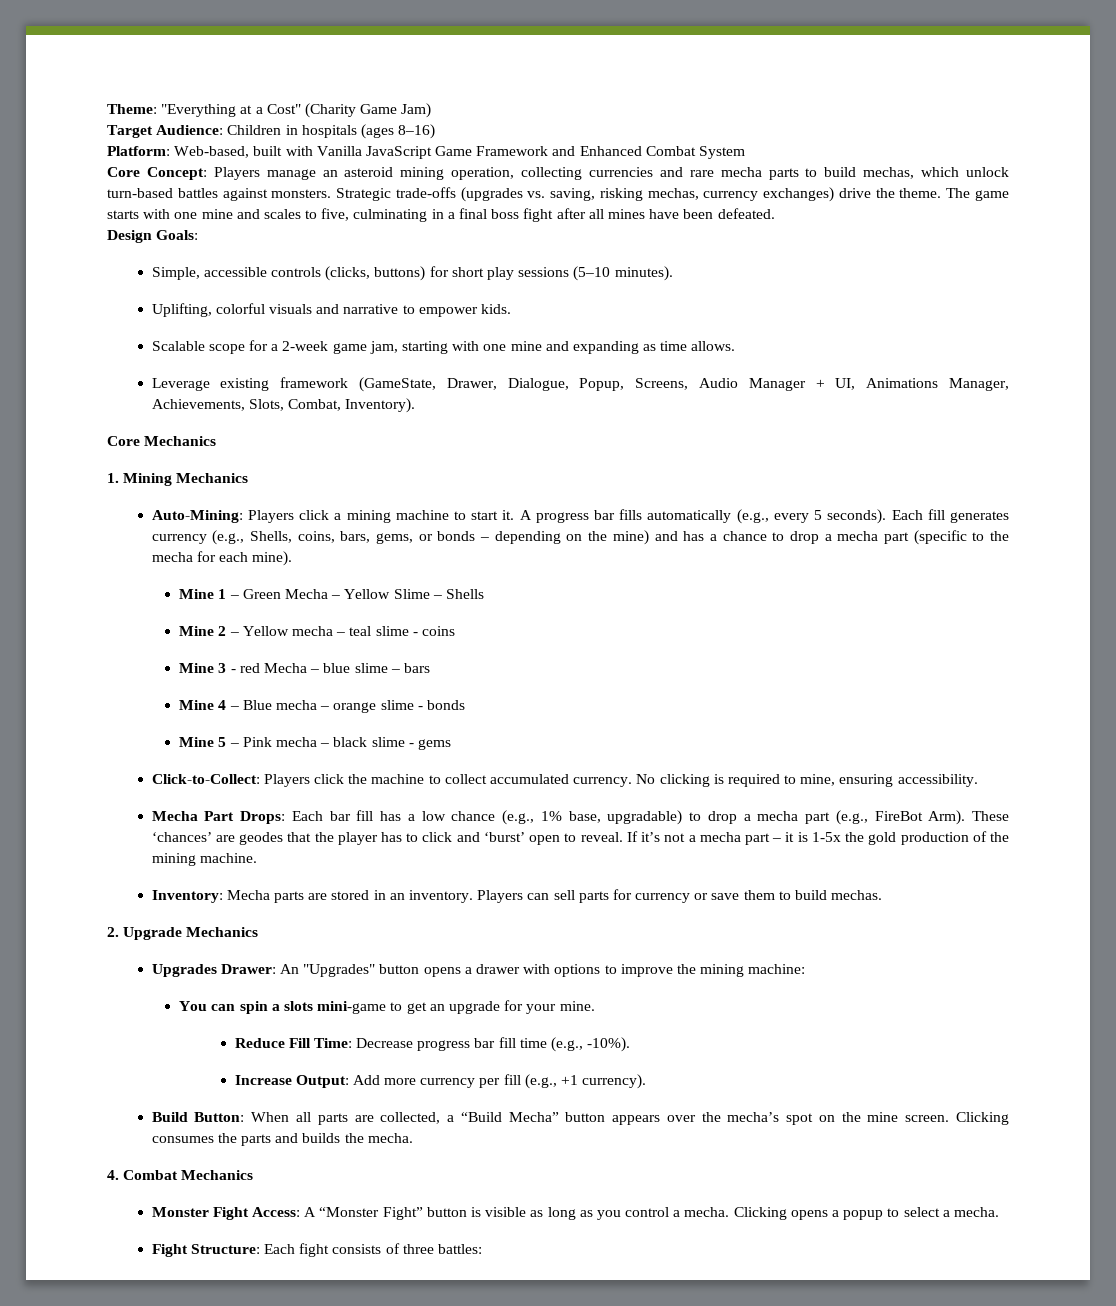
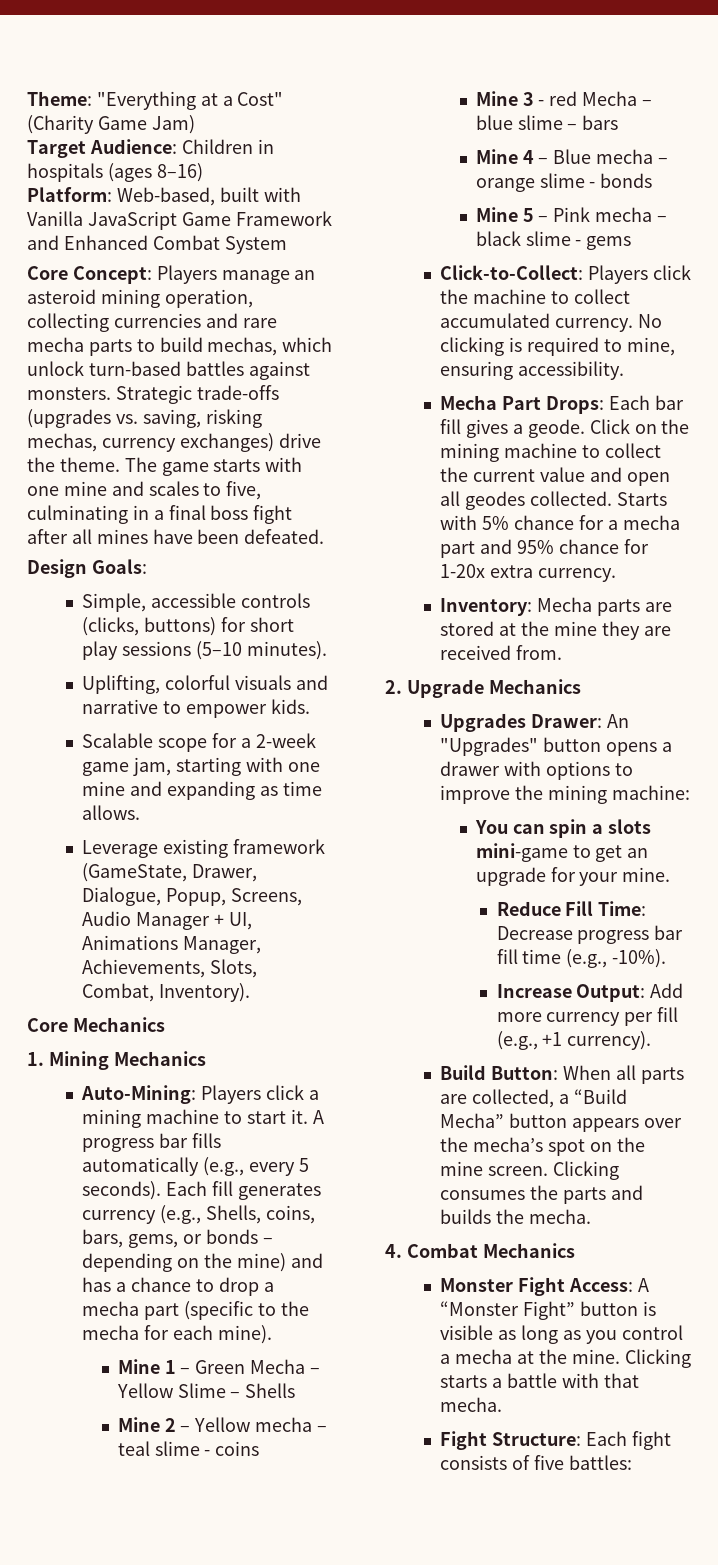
- Mecha Part Drops: Each bar fill has a low chance (e.g., 1% base, upgradable) to drop a mecha part (e.g., FireBot Arm). These ‘chances’ are geodes that the player has to click and ‘burst’ open to reveal. If it’s not a mecha part – it is 1-5x the gold production of the mining machine.
+ Mecha Part Drops: Each bar fill gives a geode. Click on the mining machine to collect the current value and open all geodes collected. Starts with 5% chance for a mecha part and 95% chance for 1-20x extra currency.
- Inventory: Mecha parts are stored in an inventory. Players can sell parts for currency or save them to build mechas.
+ Inventory: Mecha parts are stored at the mine they are received from.
- Monster Fight Access: A “Monster Fight” button is visible as long as you control a mecha. Clicking opens a popup to select a mecha.
+ Monster Fight Access: A “Monster Fight” button is visible as long as you control a mecha at the mine. Clicking starts a battle with that mecha.
- Fight Structure: Each fight consists of three battles:
+ Fight Structure: Each fight consists of five battles:

